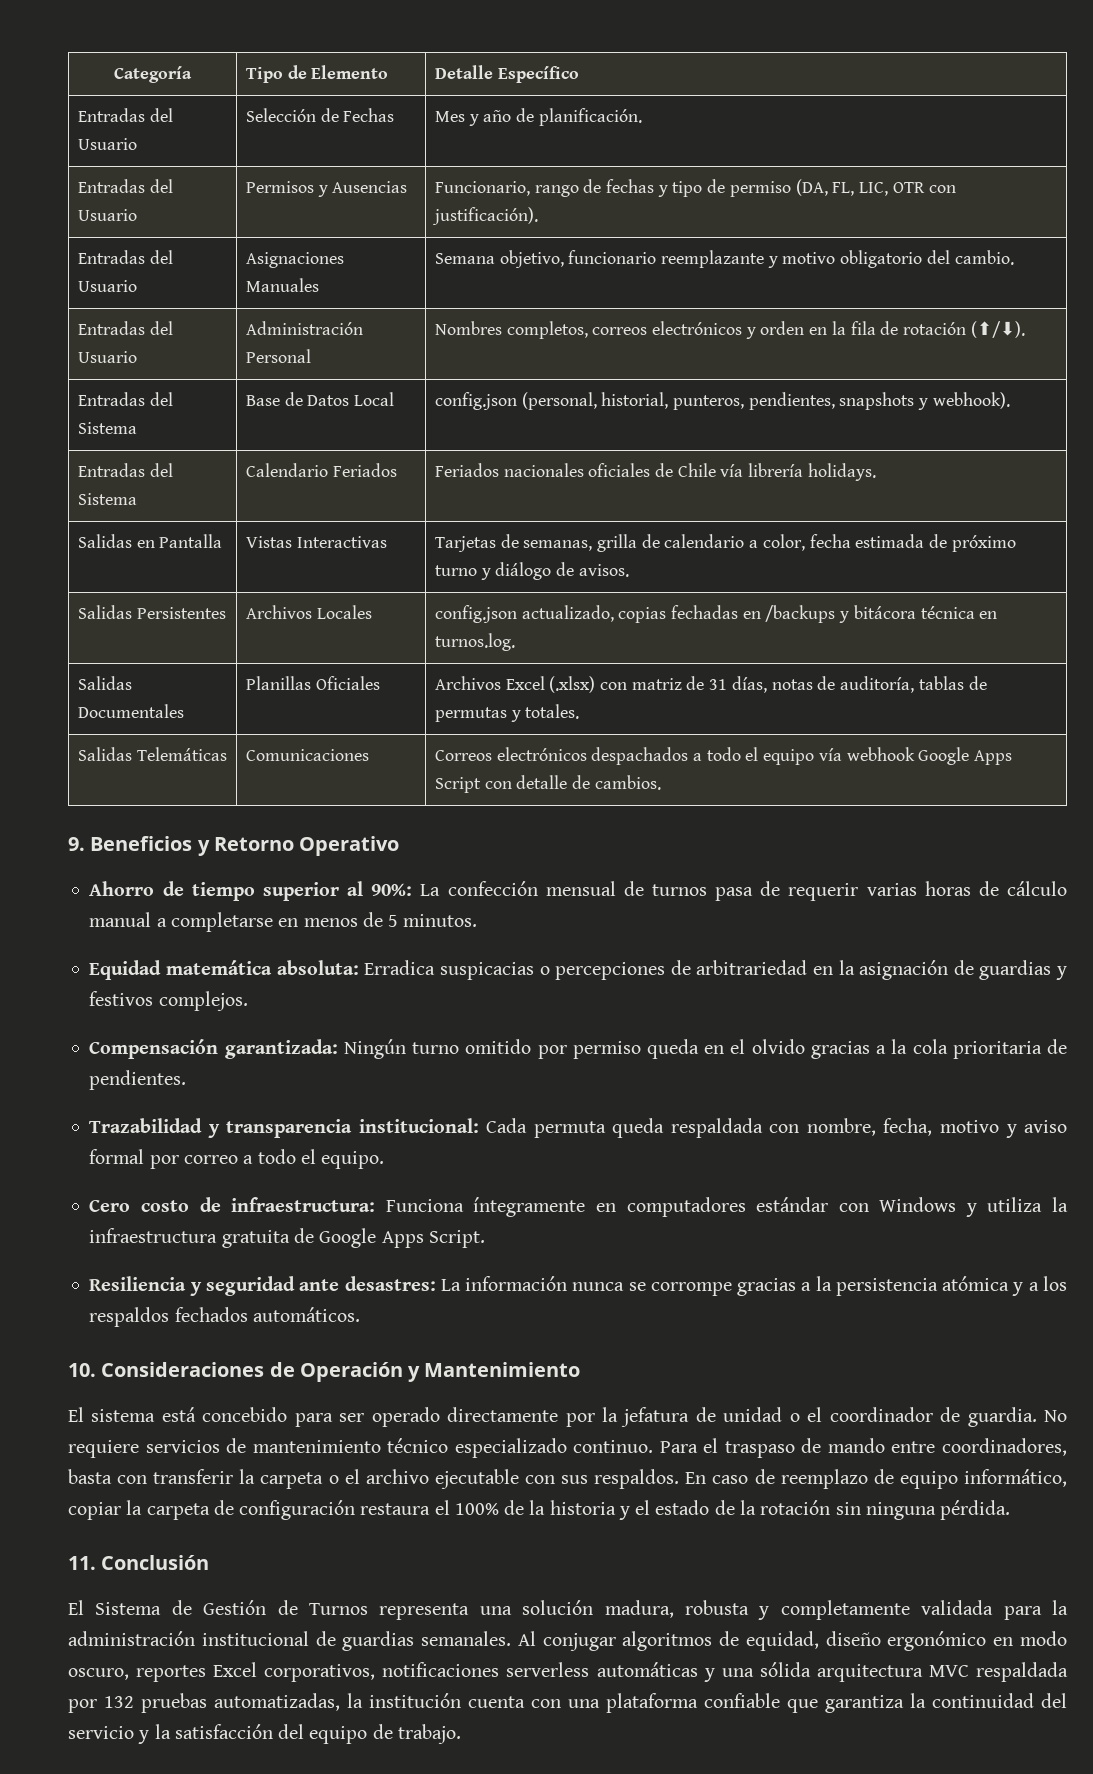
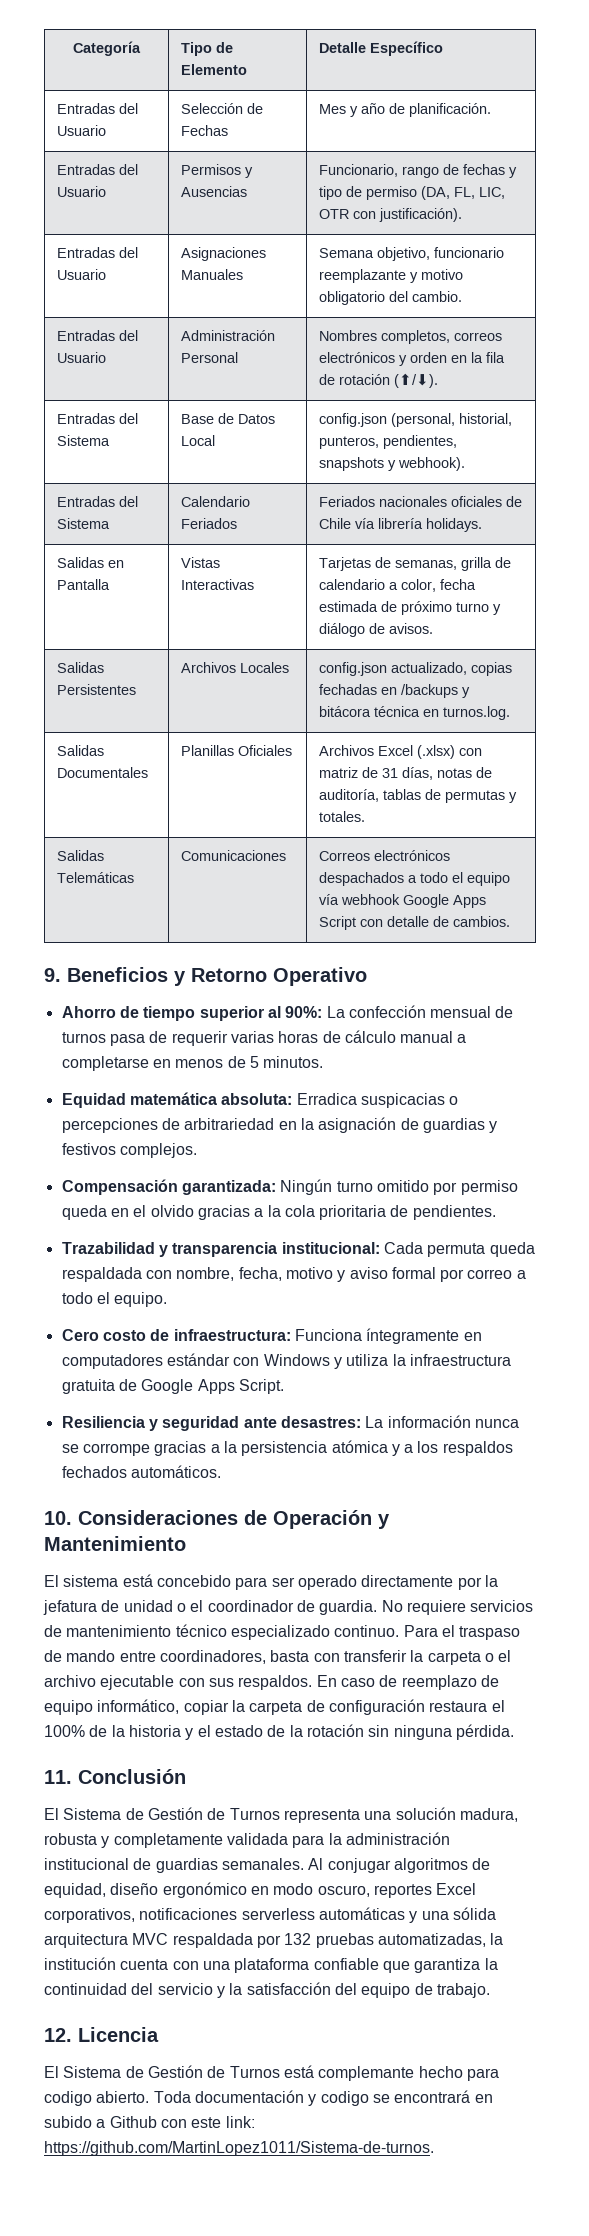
+ 12. Licencia
+ El Sistema de Gestión de Turnos está complemante hecho para codigo abierto. Toda documentación y codigo se encontrará en subido a Github con este link: https://github.com/MartinLopez1011/Sistema-de-turnos.

